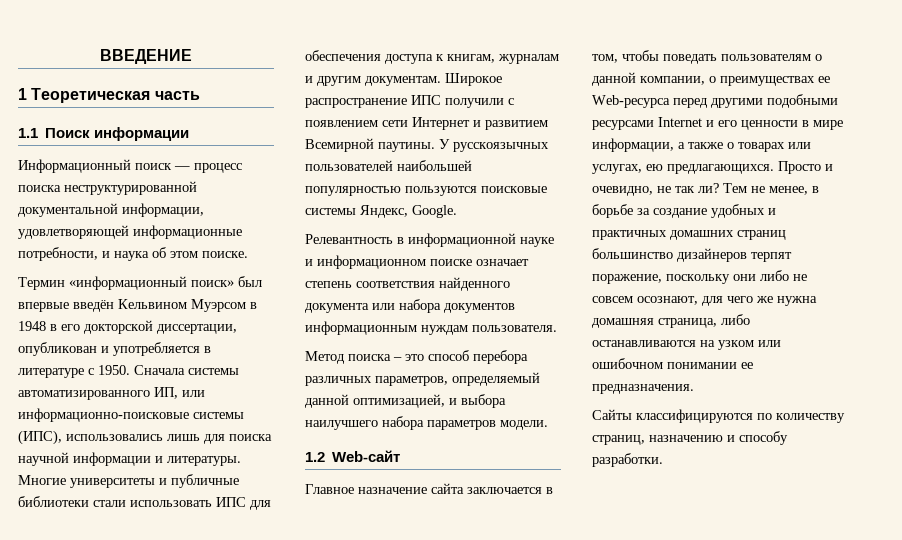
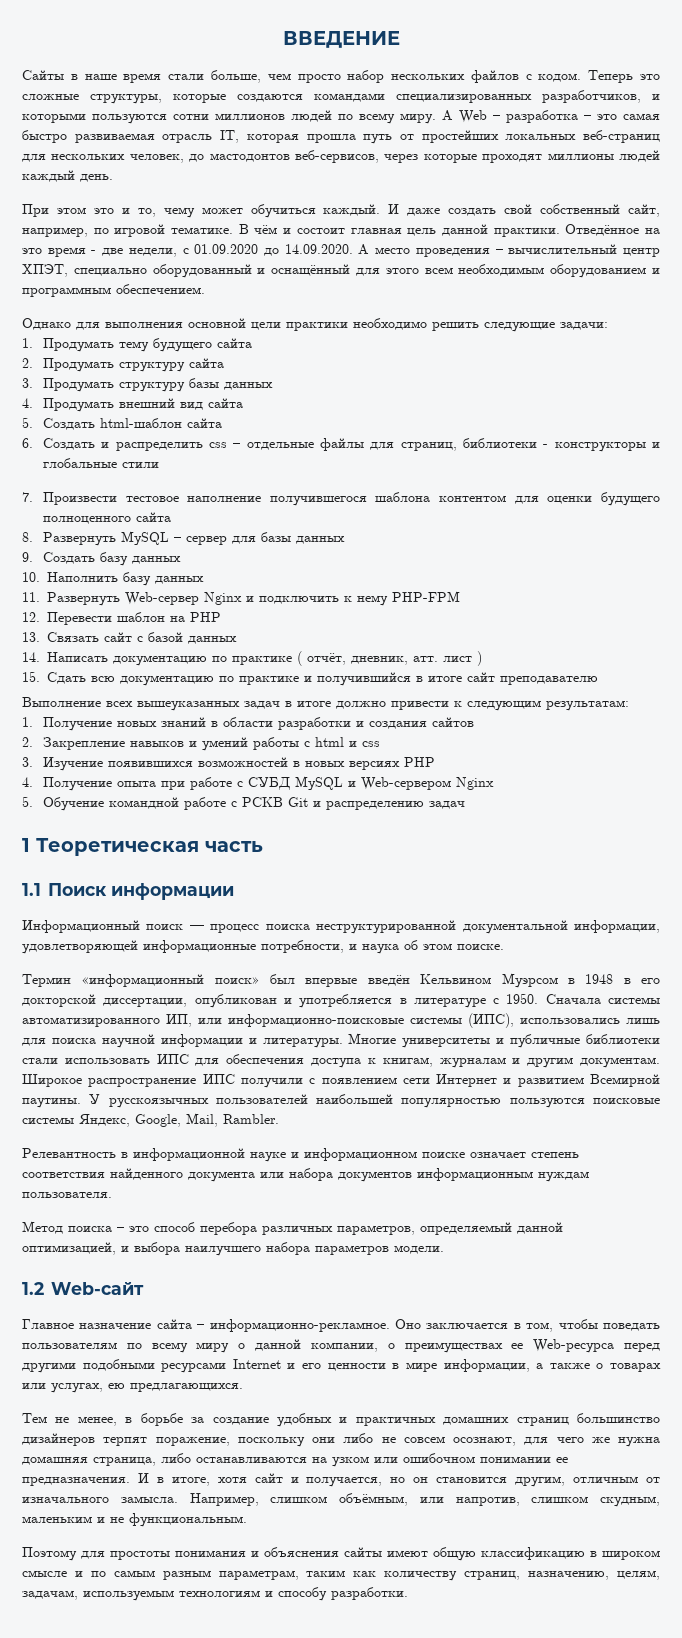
+ Сайты в наше время стали больше, чем просто набор нескольких файлов с кодом. Теперь это сложные структуры, которые создаются командами специализированных разработчиков, и которыми пользуются сотни миллионов людей по всему миру. А Web – разработка – это самая быстро развиваемая отрасль IT, которая прошла путь от простейших локальных веб-страниц для нескольких человек, до мастодонтов веб-сервисов, через которые проходят миллионы людей каждый день.
+ При этом это и то, чему может обучиться каждый. И даже создать свой собственный сайт, например, по игровой тематике. В чём и состоит главная цель данной практики. Отведённое на это время - две недели, с 01.09.2020 до 14.09.2020. А место проведения – вычислительный центр ХПЭТ, специально оборудованный и оснащённый для этого всем необходимым оборудованием и программным обеспечением.
+ Однако для выполнения основной цели практики необходимо решить следующие задачи:
+ 1. Продумать тему будущего сайта
+ 2. Продумать структуру сайта
+ 3. Продумать структуру базы данных
+ 4. Продумать внешний вид сайта
+ 5. Создать html-шаблон сайта
+ 6. Создать и распределить css – отдельные файлы для страниц, библиотеки - конструкторы и глобальные стили
+ 7. Произвести тестовое наполнение получившегося шаблона контентом для оценки будущего полноценного сайта
+ 8. Развернуть MySQL – сервер для базы данных
+ 9. Создать базу данных
+ 10. Наполнить базу данных
+ 11. Развернуть Web-сервер Nginx и подключить к нему PHP-FPM
+ 12. Перевести шаблон на PHP
+ 13. Связать сайт с базой данных
+ 14. Написать документацию по практике ( отчёт, дневник, атт. лист )
+ 15. Сдать всю документацию по практике и получившийся в итоге сайт преподавателю
+ Выполнение всех вышеуказанных задач в итоге должно привести к следующим результатам:
+ 1. Получение новых знаний в области разработки и создания сайтов
+ 2. Закрепление навыков и умений работы с html и css
+ 3. Изучение появившихся возможностей в новых версиях PHP
+ 4. Получение опыта при работе с СУБД MySQL и Web-сервером Nginx
+ 5. Обучение командной работе с РСКВ Git и распределению задач
- У русскоязычных пользователей наибольшей популярностью пользуются поисковые системы Яндекс, Google.
+ У русскоязычных пользователей наибольшей популярностью пользуются поисковые системы Яндекс, Google, Mail, Rambler.
- Главное назначение сайта заключается в том, чтобы поведать пользователям о данной компании, о преимуществах ее Web-ресурса перед другими подобными ресурсами Internet и его ценности в мире информации, а также о товарах или услугах, ею предлагающихся. Просто и очевидно, не так ли? Тем не менее, в борьбе за создание удобных и практичных домашних страниц большинство дизайнеров терпят поражение, поскольку они либо не совсем осознают, для чего же нужна домашняя страница, либо останавливаются на узком или ошибочном понимании ее предназначения.
- Сайты классифицируются по количеству страниц, назначению и способу разработки.
+ Главное назначение сайта – информационно-рекламное. Оно заключается в том, чтобы поведать пользователям по всему миру о данной компании, о преимуществах ее Web-ресурса перед другими подобными ресурсами Internet и его ценности в мире информации, а также о товарах или услугах, ею предлагающихся.
+ Тем не менее, в борьбе за создание удобных и практичных домашних страниц большинство дизайнеров терпят поражение, поскольку они либо не совсем осознают, для чего же нужна домашняя страница, либо останавливаются на узком или ошибочном понимании ее предназначения. И в итоге, хотя сайт и получается, но он становится другим, отличным от изначального замысла. Например, слишком объёмным, или напротив, слишком скудным, маленьким и не функциональным.
+ Поэтому для простоты понимания и объяснения сайты имеют общую классификацию в широком смысле и по самым разным параметрам, таким как количеству страниц, назначению, целям, задачам, используемым технологиям и способу разработки.

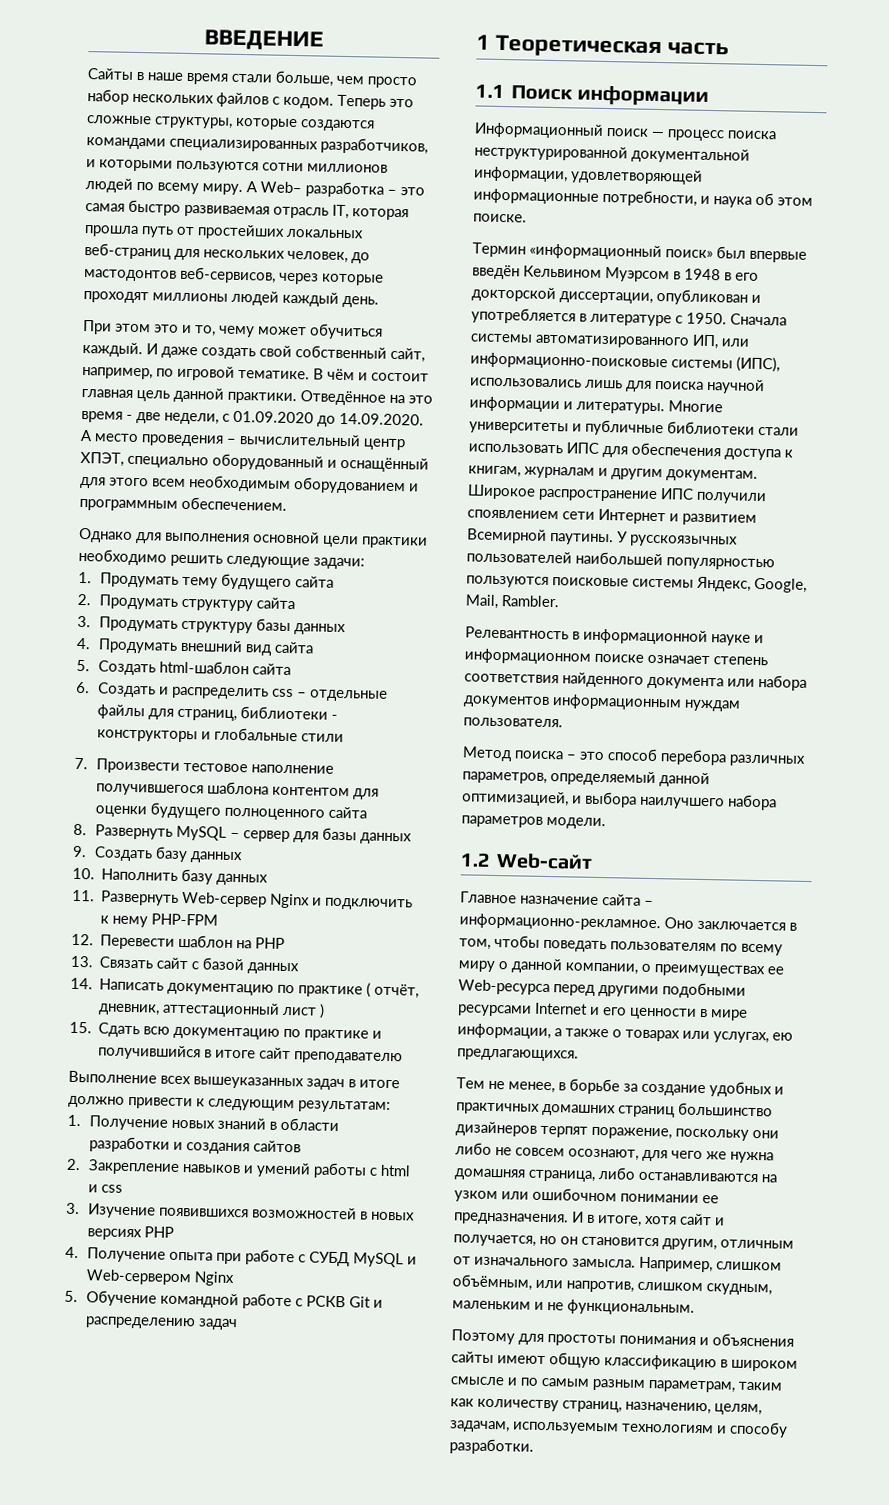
- А Web – разработка – это самая быстро развиваемая отрасль IT, которая прошла путь от простейших локальных веб-страниц для нескольких человек, до мастодонтов веб-сервисов, через которые проходят миллионы людей каждый день.
+ А Web– разработка – это самая быстро развиваемая отрасль IT, которая прошла путь от простейших локальных веб-страниц для нескольких человек, до мастодонтов веб-сервисов, через которые проходят миллионы людей каждый день.
- 14. Написать документацию по практике ( отчёт, дневник, атт. лист )
+ 14. Написать документацию по практике ( отчёт, дневник, аттестационный лист )
- Широкое распространение ИПС получили с появлением сети Интернет и развитием Всемирной паутины.
+ Широкое распространение ИПС получили споявлением сети Интернет и развитием Всемирной паутины.

